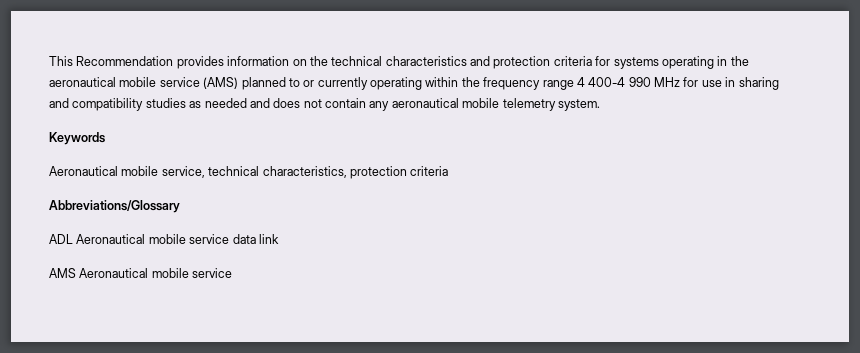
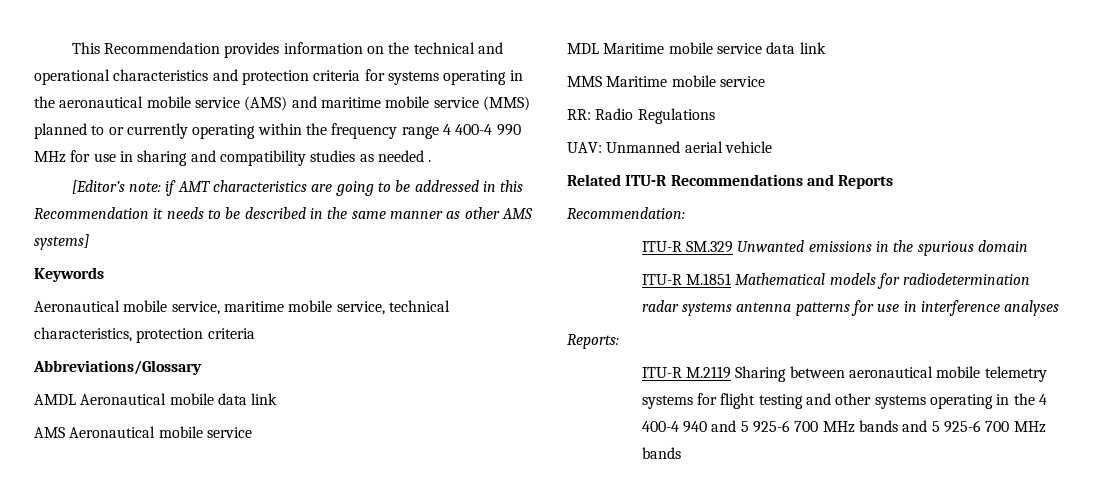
- This Recommendation provides information on the technical characteristics and protection criteria for systems operating in the aeronautical mobile service (AMS) planned to or currently operating within the frequency range 4 400-4 990 MHz for use in sharing and compatibility studies as needed and does not contain any aeronautical mobile telemetry system.
+ This Recommendation provides information on the technical and operational characteristics and protection criteria for systems operating in the aeronautical mobile service (AMS) and maritime mobile service (MMS) planned to or currently operating within the frequency range 4 400-4 990 MHz for use in sharing and compatibility studies as needed .
+ [Editor’s note: if AMT characteristics are going to be addressed in this Recommendation it needs to be described in the same manner as other AMS systems]
- Aeronautical mobile service, technical characteristics, protection criteria
+ Aeronautical mobile service, maritime mobile service, technical characteristics, protection criteria
- ADL Aeronautical mobile service data link
+ AMDL Aeronautical mobile data link
+ MDL Maritime mobile service data link
+ MMS Maritime mobile service
+ RR: Radio Regulations
+ UAV: Unmanned aerial vehicle
+ Related ITU-R Recommendations and Reports
+ Recommendation:
+ ITU-R SM.329 Unwanted emissions in the spurious domain
+ ITU-R M.1851 Mathematical models for radiodetermination radar systems antenna patterns for use in interference analyses
+ Reports:
+ ITU-R M.2119 Sharing between aeronautical mobile telemetry systems for flight testing and other systems operating in the 4 400-4 940 and 5 925-6 700 MHz bands and 5 925-6 700 MHz bands

